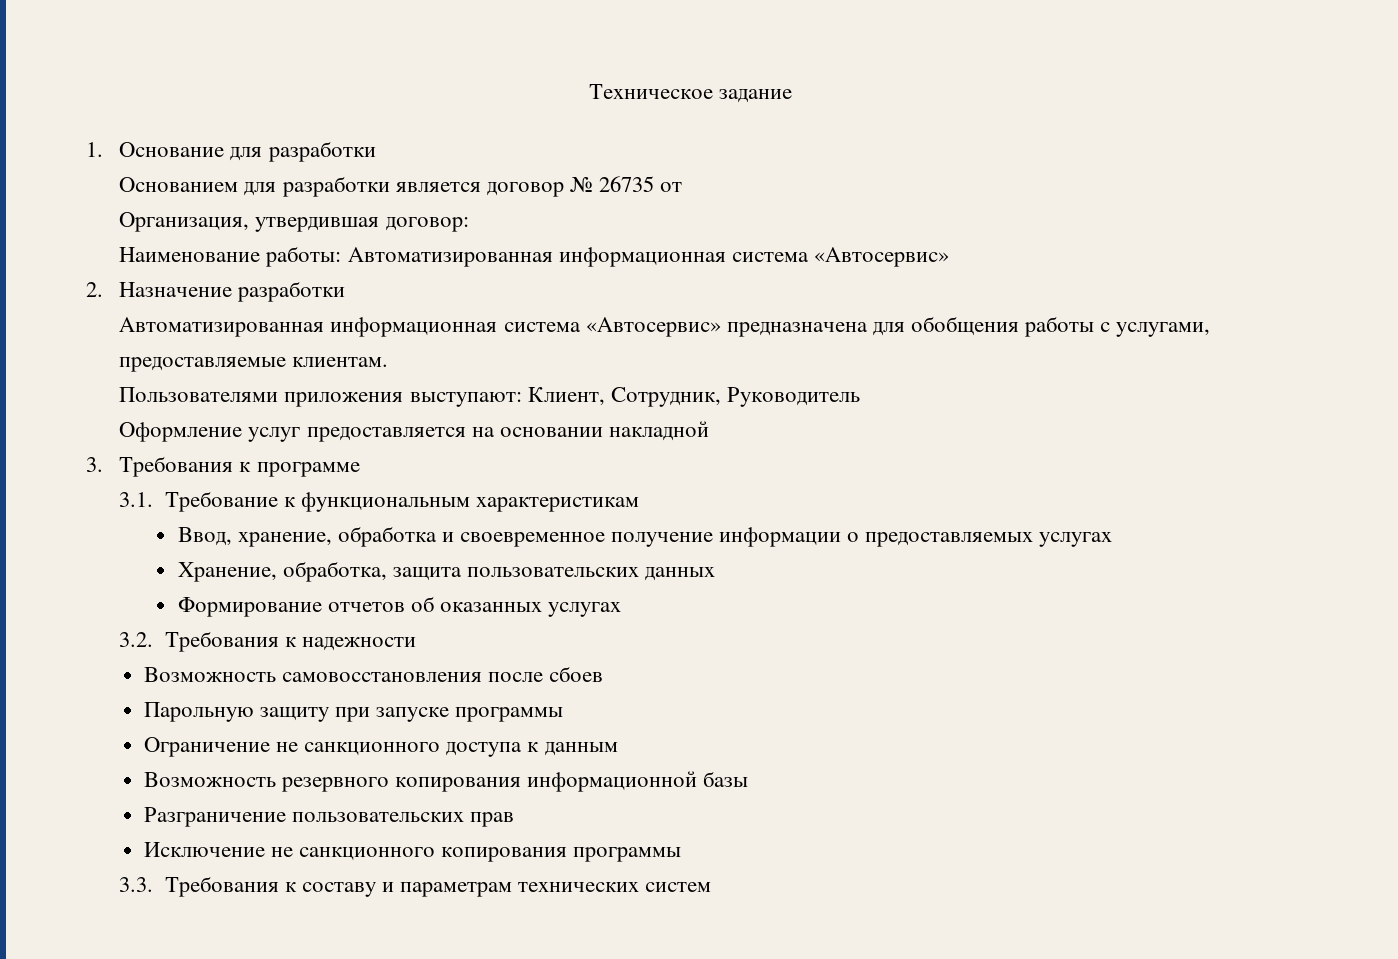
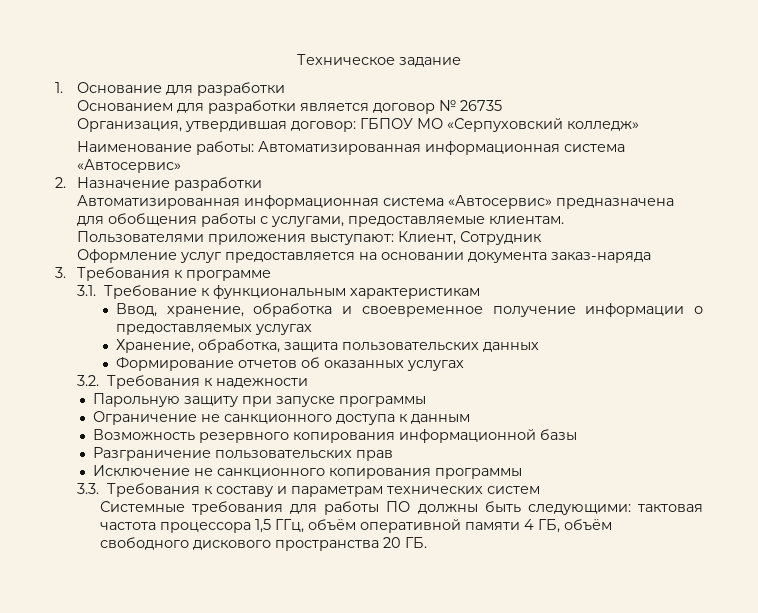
- Основанием для разработки является договор № 26735 от
+ Основанием для разработки является договор № 26735
- Организация, утвердившая договор:
+ Организация, утвердившая договор: ГБПОУ МО «Серпуховский колледж»
- Пользователями приложения выступают: Клиент, Сотрудник, Руководитель
+ Пользователями приложения выступают: Клиент, Сотрудник
- Оформление услуг предоставляется на основании накладной
+ Оформление услуг предоставляется на основании документа заказ-наряда
- Возможность самовосстановления после сбоев
+ Системные требования для работы ПО должны быть следующими: тактовая частота процессора 1,5 ГГц, объём оперативной памяти 4 ГБ, объём свободного дискового пространства 20 ГБ.

